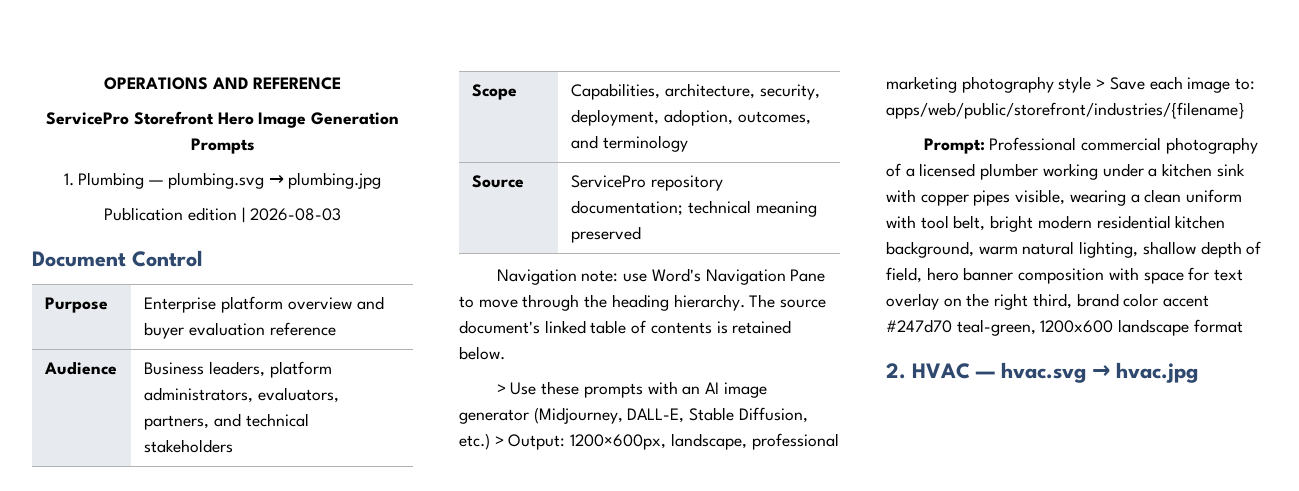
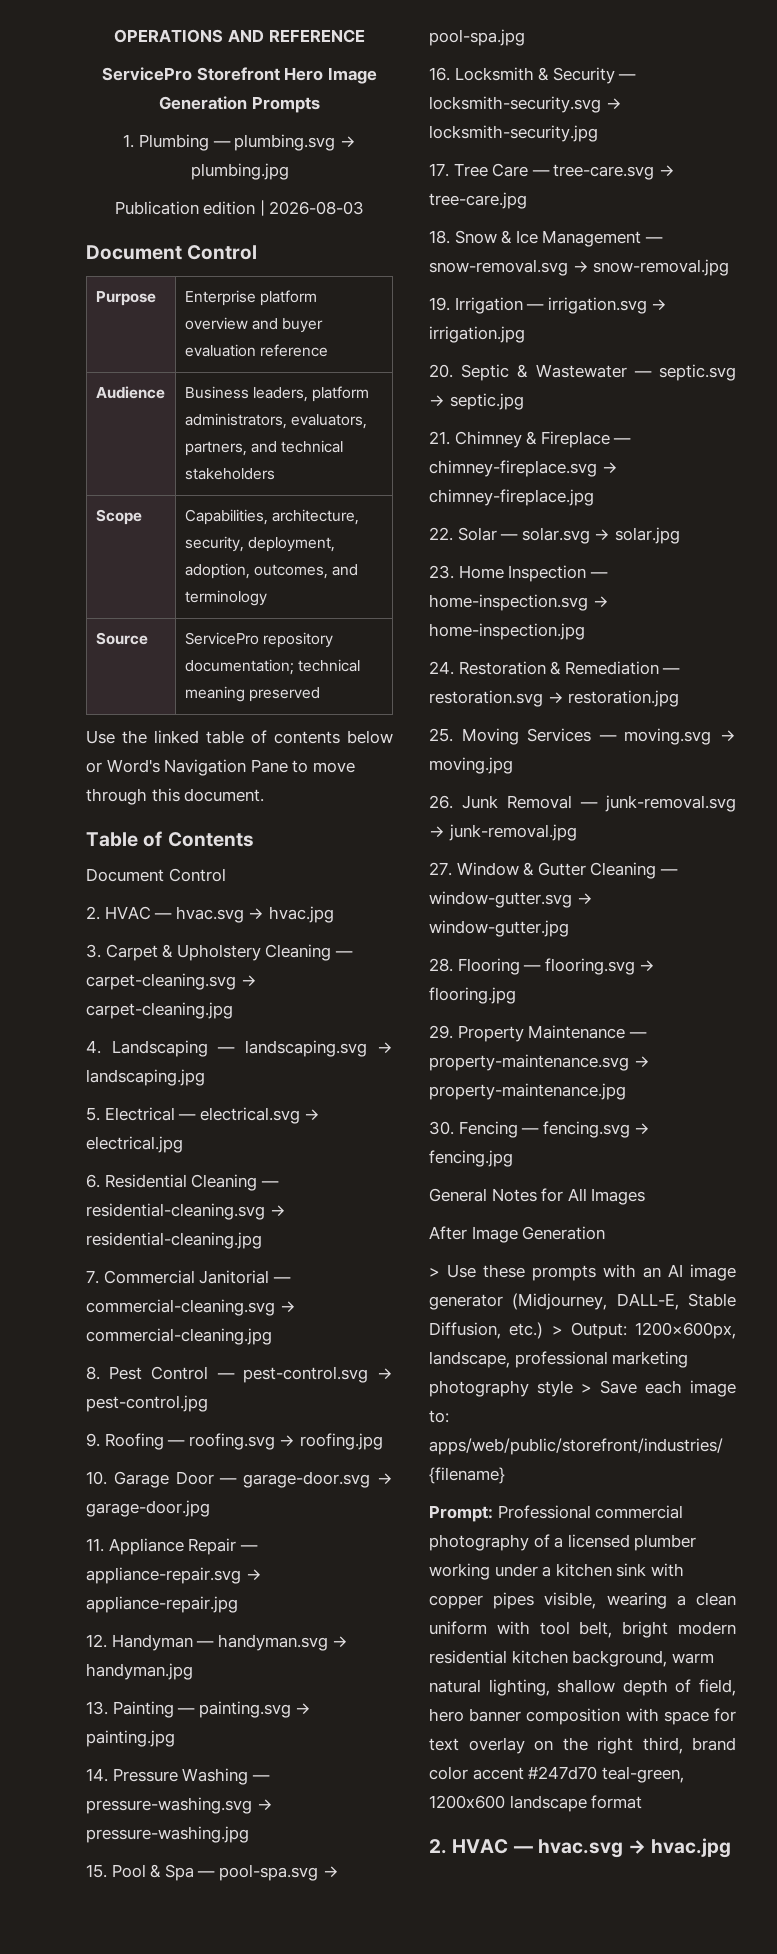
- Navigation note: use Word's Navigation Pane to move through the heading hierarchy. The source document's linked table of contents is retained below.
+ Use the linked table of contents below or Word's Navigation Pane to move through this document.
+ Table of Contents
+ Document Control
+ 2. HVAC — hvac.svg → hvac.jpg
+ 3. Carpet & Upholstery Cleaning — carpet-cleaning.svg → carpet-cleaning.jpg
+ 4. Landscaping — landscaping.svg → landscaping.jpg
+ 5. Electrical — electrical.svg → electrical.jpg
+ 6. Residential Cleaning — residential-cleaning.svg → residential-cleaning.jpg
+ 7. Commercial Janitorial — commercial-cleaning.svg → commercial-cleaning.jpg
+ 8. Pest Control — pest-control.svg → pest-control.jpg
+ 9. Roofing — roofing.svg → roofing.jpg
+ 10. Garage Door — garage-door.svg → garage-door.jpg
+ 11. Appliance Repair — appliance-repair.svg → appliance-repair.jpg
+ 12. Handyman — handyman.svg → handyman.jpg
+ 13. Painting — painting.svg → painting.jpg
+ 14. Pressure Washing — pressure-washing.svg → pressure-washing.jpg
+ 15. Pool & Spa — pool-spa.svg → pool-spa.jpg
+ 16. Locksmith & Security — locksmith-security.svg → locksmith-security.jpg
+ 17. Tree Care — tree-care.svg → tree-care.jpg
+ 18. Snow & Ice Management — snow-removal.svg → snow-removal.jpg
+ 19. Irrigation — irrigation.svg → irrigation.jpg
+ 20. Septic & Wastewater — septic.svg → septic.jpg
+ 21. Chimney & Fireplace — chimney-fireplace.svg → chimney-fireplace.jpg
+ 22. Solar — solar.svg → solar.jpg
+ 23. Home Inspection — home-inspection.svg → home-inspection.jpg
+ 24. Restoration & Remediation — restoration.svg → restoration.jpg
+ 25. Moving Services — moving.svg → moving.jpg
+ 26. Junk Removal — junk-removal.svg → junk-removal.jpg
+ 27. Window & Gutter Cleaning — window-gutter.svg → window-gutter.jpg
+ 28. Flooring — flooring.svg → flooring.jpg
+ 29. Property Maintenance — property-maintenance.svg → property-maintenance.jpg
+ 30. Fencing — fencing.svg → fencing.jpg
+ General Notes for All Images
+ After Image Generation

